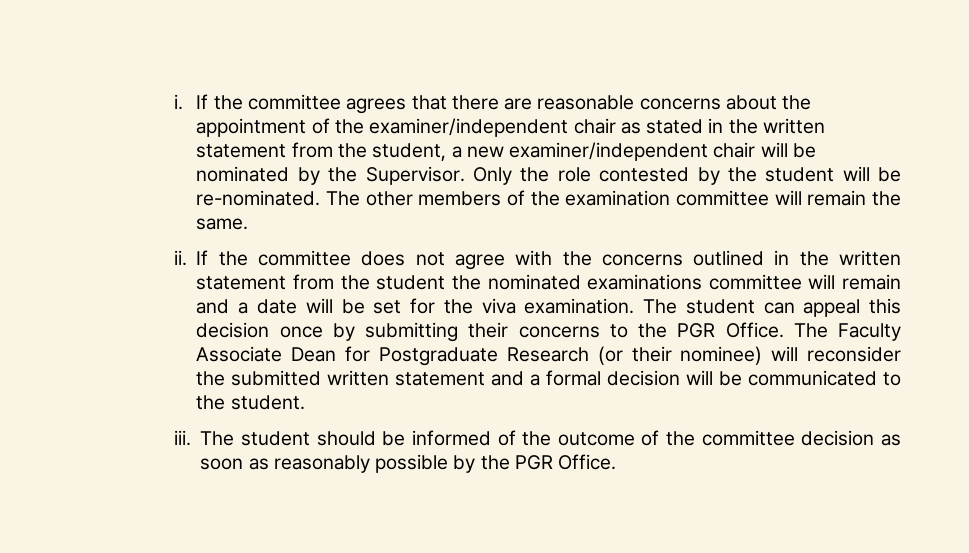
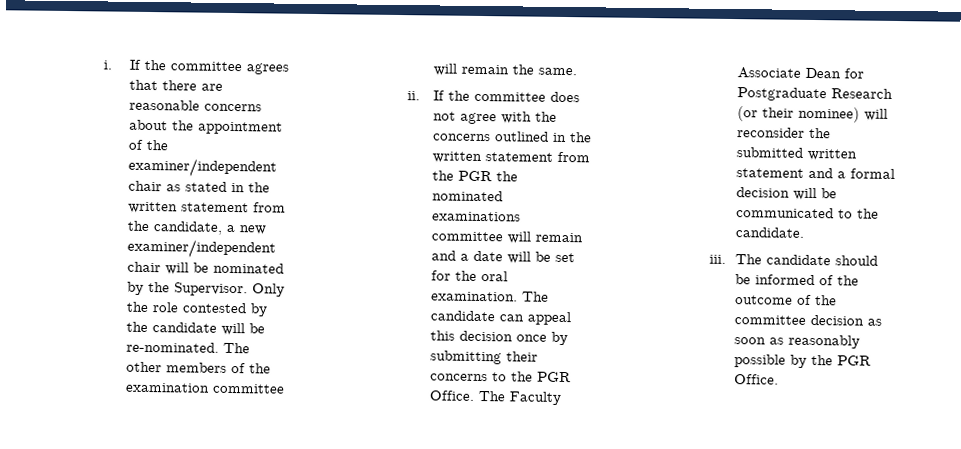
- If the committee agrees that there are reasonable concerns about the appointment of the examiner/independent chair as stated in the written statement from the student, a new examiner/independent chair will be nominated by the Supervisor.
+ If the committee agrees that there are reasonable concerns about the appointment of the examiner/independent chair as stated in the written statement from the candidate, a new examiner/independent chair will be nominated by the Supervisor.
- Only the role contested by the student will be re-nominated.
+ Only the role contested by the candidate will be re-nominated.
- If the committee does not agree with the concerns outlined in the written statement from the student the nominated examinations committee will remain and a date will be set for the viva examination.
+ If the committee does not agree with the concerns outlined in the written statement from the PGR the nominated examinations committee will remain and a date will be set for the oral examination.
- The student can appeal this decision once by submitting their concerns to the PGR Office.
+ The candidate can appeal this decision once by submitting their concerns to the PGR Office.
- The Faculty Associate Dean for Postgraduate Research (or their nominee) will reconsider the submitted written statement and a formal decision will be communicated to the student.
+ The Faculty Associate Dean for Postgraduate Research (or their nominee) will reconsider the submitted written statement and a formal decision will be communicated to the candidate.
- The student should be informed of the outcome of the committee decision as soon as reasonably possible by the PGR Office.
+ The candidate should be informed of the outcome of the committee decision as soon as reasonably possible by the PGR Office.

